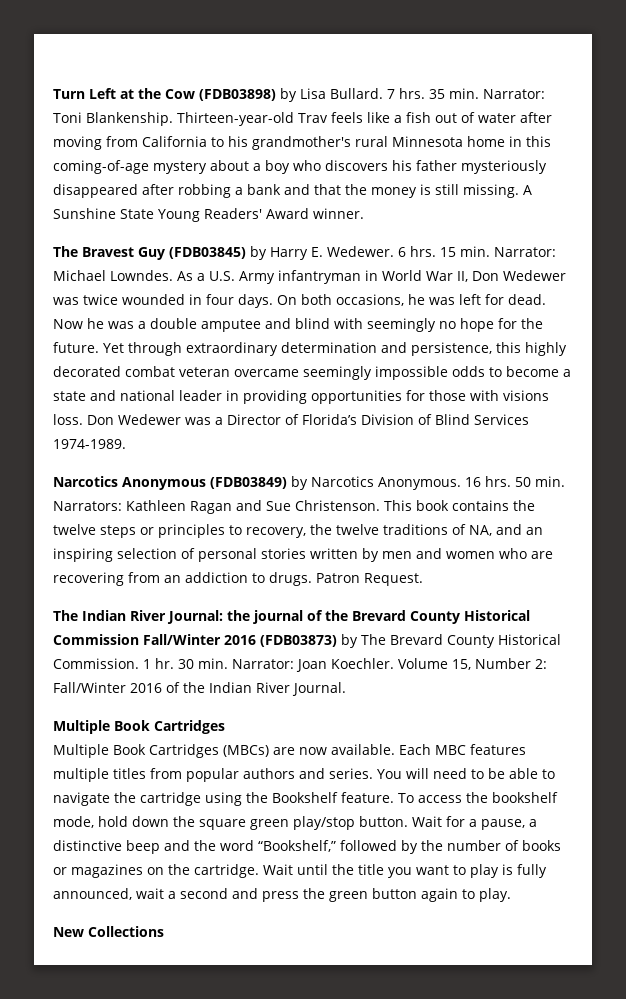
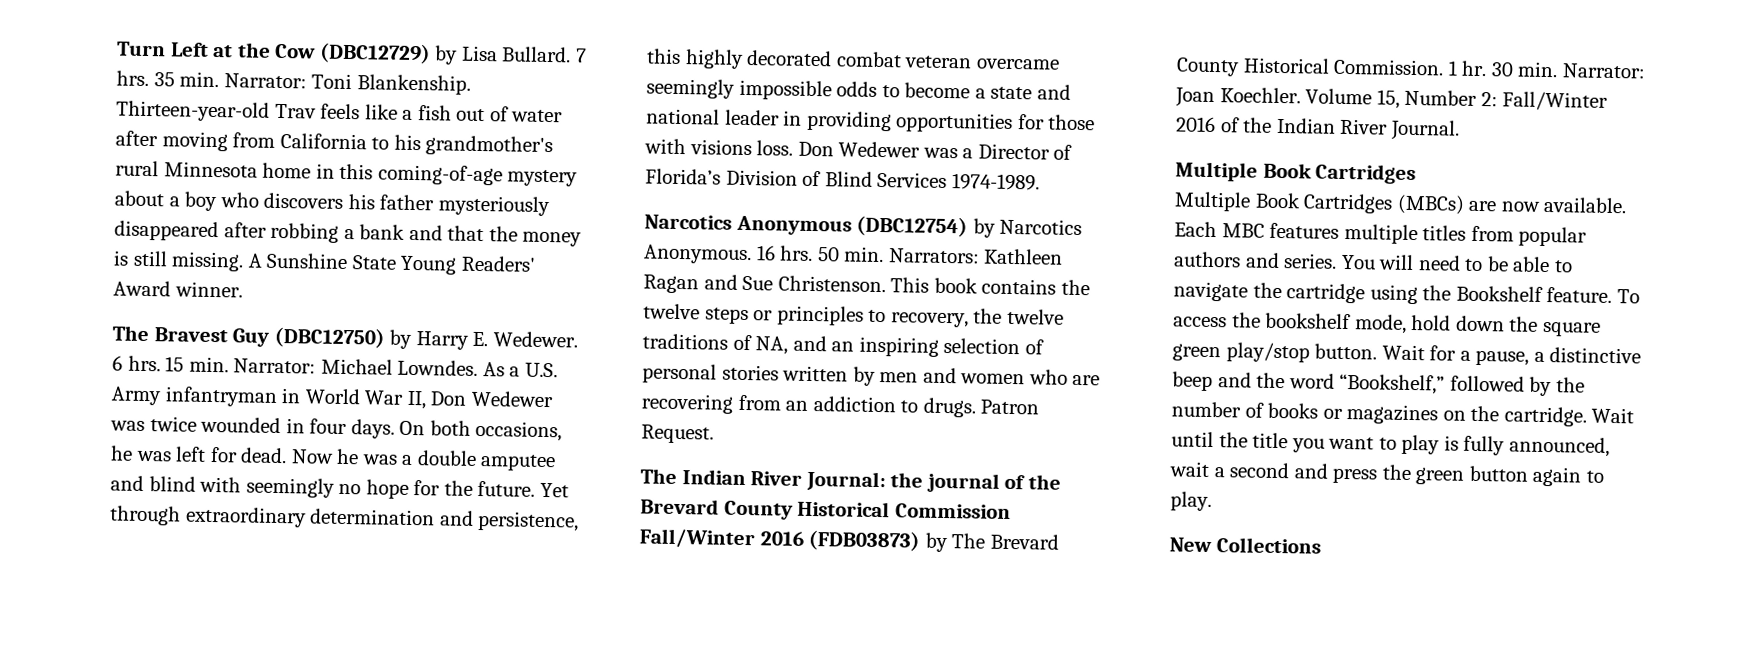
- Turn Left at the Cow (FDB03898) by Lisa Bullard.
+ Turn Left at the Cow (DBC12729) by Lisa Bullard.
- The Bravest Guy (FDB03845) by Harry E. Wedewer.
+ The Bravest Guy (DBC12750) by Harry E. Wedewer.
- Narcotics Anonymous (FDB03849) by Narcotics Anonymous.
+ Narcotics Anonymous (DBC12754) by Narcotics Anonymous.

